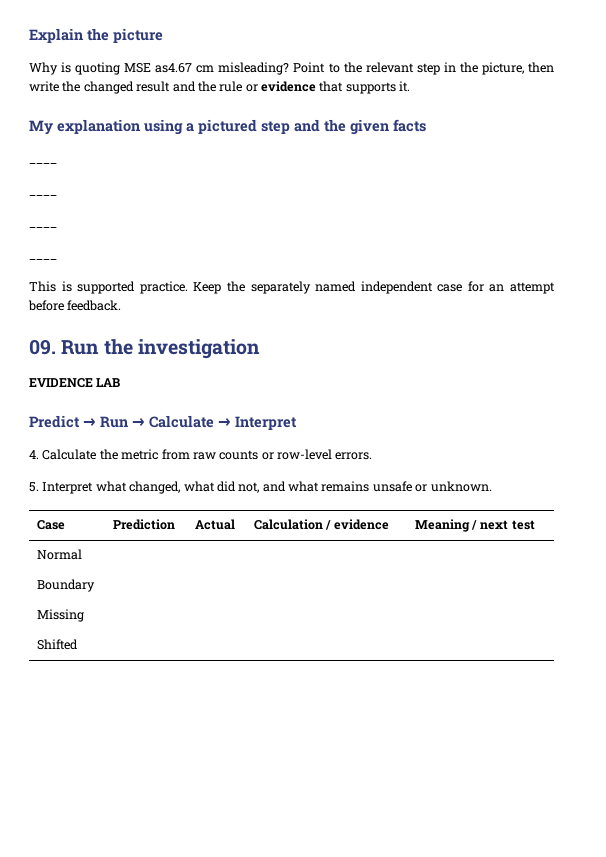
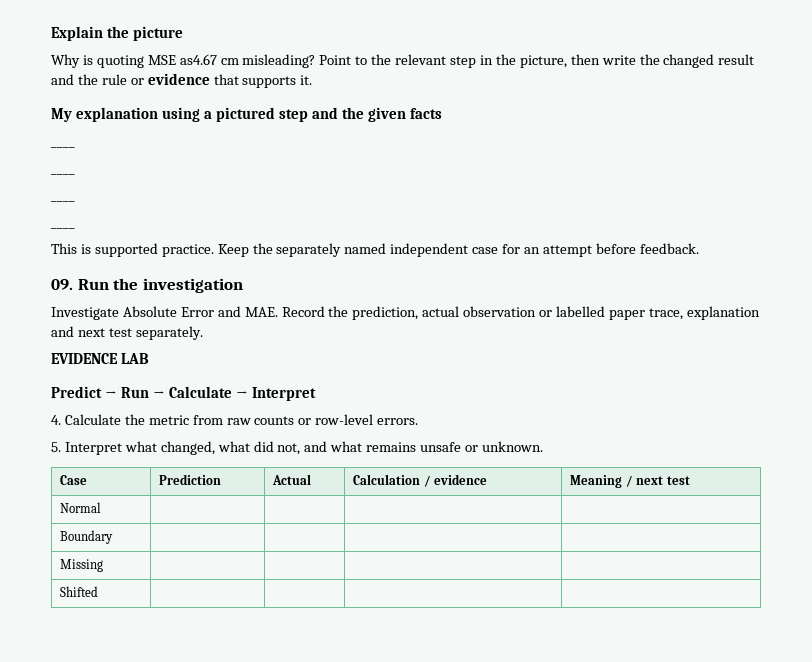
+ Investigate Absolute Error and MAE. Record the prediction, actual observation or labelled paper trace, explanation and next test separately.

